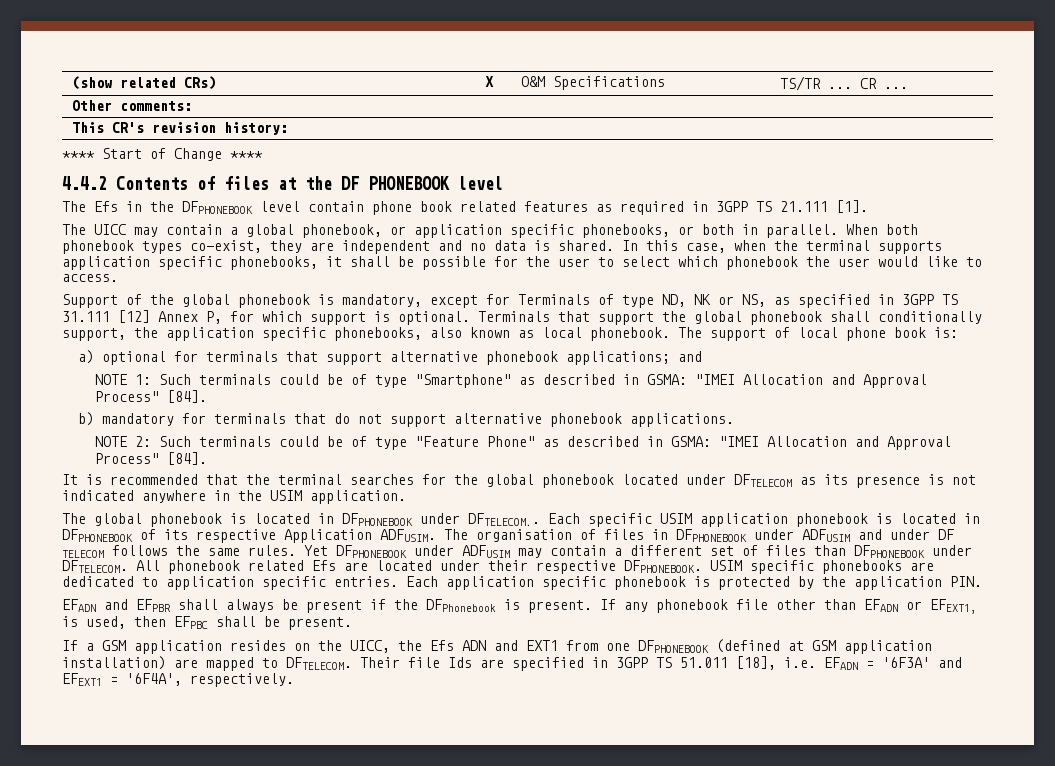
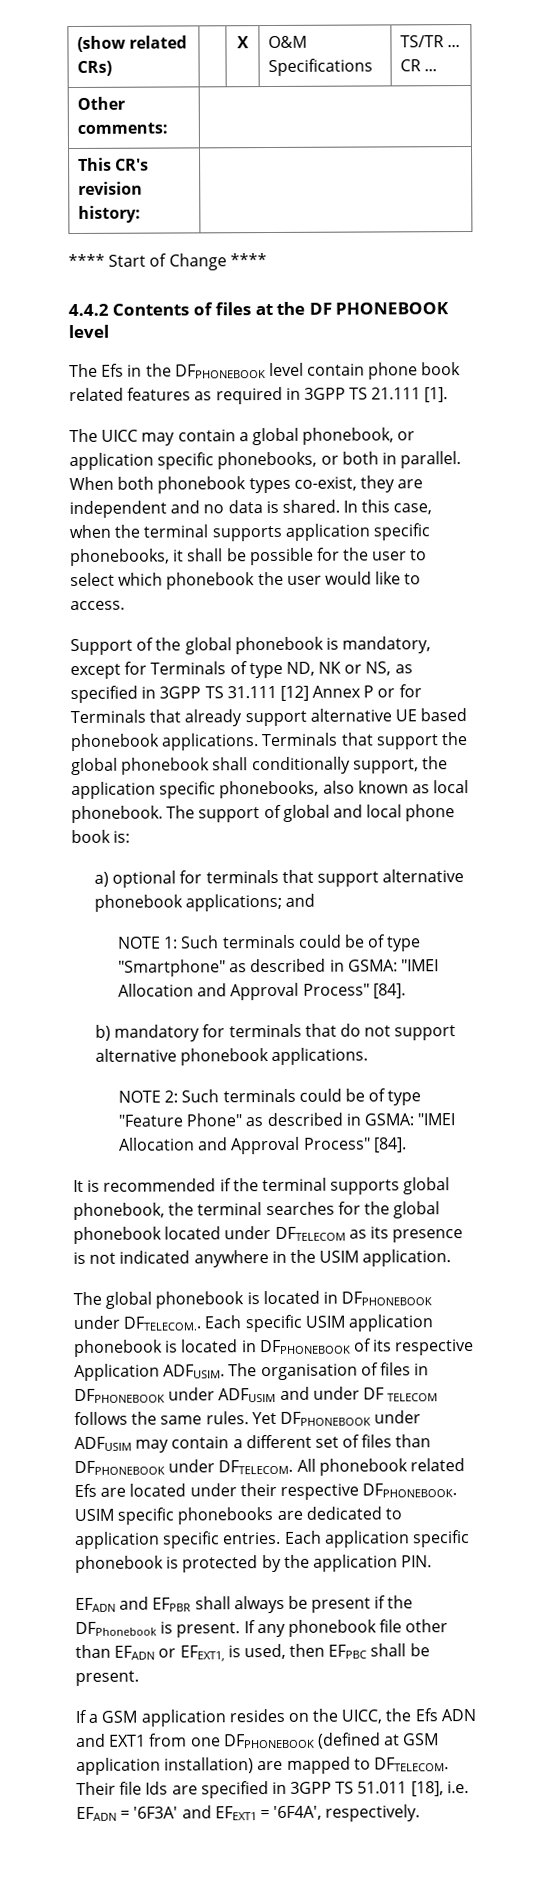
- Support of the global phonebook is mandatory, except for Terminals of type ND, NK or NS, as specified in 3GPP TS 31.111 [12] Annex P, for which support is optional.
+ Support of the global phonebook is mandatory, except for Terminals of type ND, NK or NS, as specified in 3GPP TS 31.111 [12] Annex P or for Terminals that already support alternative UE based phonebook applications.
- The support of local phone book is:
+ The support of global and local phone book is:
- It is recommended that the terminal searches for the global phonebook located under DFTELECOM as its presence is not indicated anywhere in the USIM application.
+ It is recommended if the terminal supports global phonebook, the terminal searches for the global phonebook located under DFTELECOM as its presence is not indicated anywhere in the USIM application.

